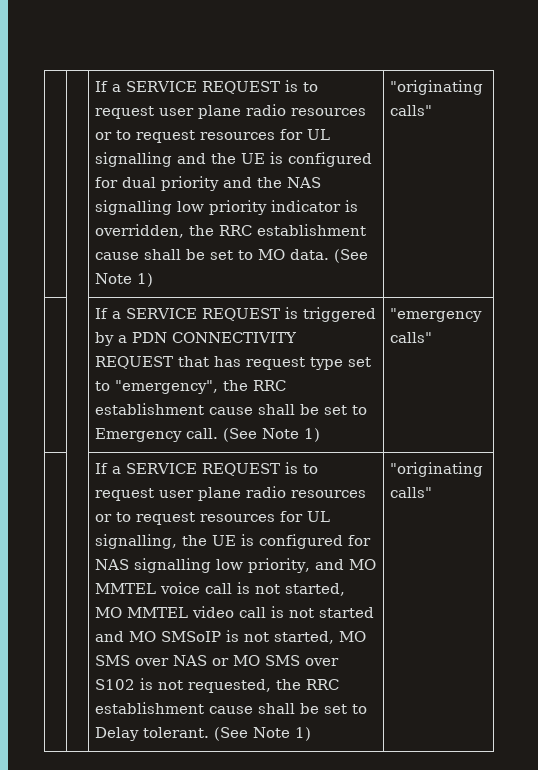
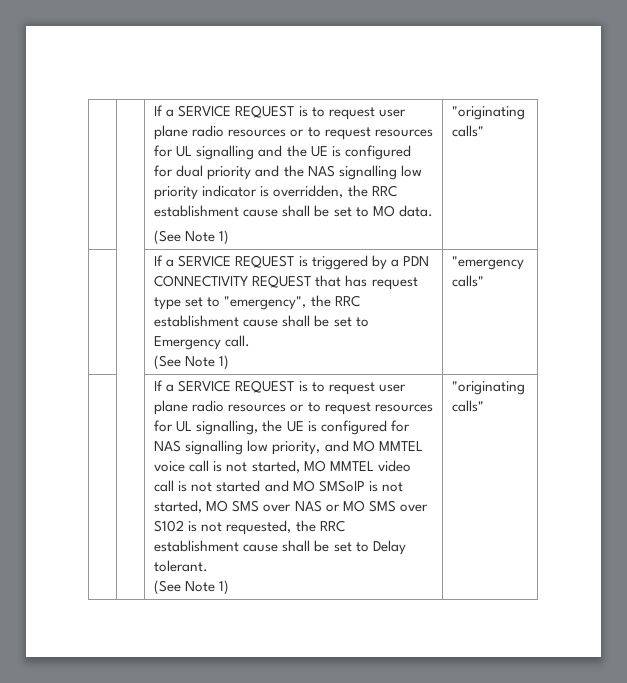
- If a SERVICE REQUEST is to request user plane radio resources or to request resources for UL signalling and the UE is configured for dual priority and the NAS signalling low priority indicator is overridden, the RRC establishment cause shall be set to MO data. (See Note 1)
+ If a SERVICE REQUEST is to request user plane radio resources or to request resources for UL signalling and the UE is configured for dual priority and the NAS signalling low priority indicator is overridden, the RRC establishment cause shall be set to MO data.
+ (See Note 1)
- | | If a SERVICE REQUEST is triggered by a PDN CONNECTIVITY REQUEST that has request type set to "emergency", the RRC establishment cause shall be set to Emergency call. (See Note 1) | "emergency calls"
+ | | If a SERVICE REQUEST is triggered by a PDN CONNECTIVITY REQUEST that has request type set to "emergency", the RRC establishment cause shall be set to Emergency call.
+ (See Note 1) | "emergency calls"
- If a SERVICE REQUEST is to request user plane radio resources or to request resources for UL signalling, the UE is configured for NAS signalling low priority, and MO MMTEL voice call is not started, MO MMTEL video call is not started and MO SMSoIP is not started, MO SMS over NAS or MO SMS over S102 is not requested, the RRC establishment cause shall be set to Delay tolerant. (See Note 1)
+ If a SERVICE REQUEST is to request user plane radio resources or to request resources for UL signalling, the UE is configured for NAS signalling low priority, and MO MMTEL voice call is not started, MO MMTEL video call is not started and MO SMSoIP is not started, MO SMS over NAS or MO SMS over S102 is not requested, the RRC establishment cause shall be set to Delay tolerant.
+ (See Note 1)

